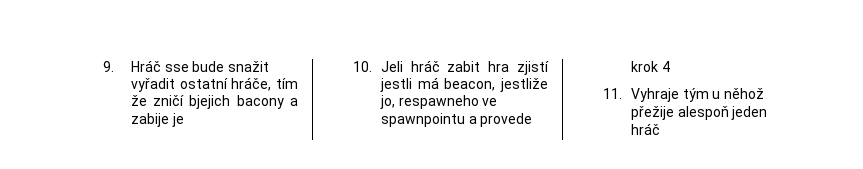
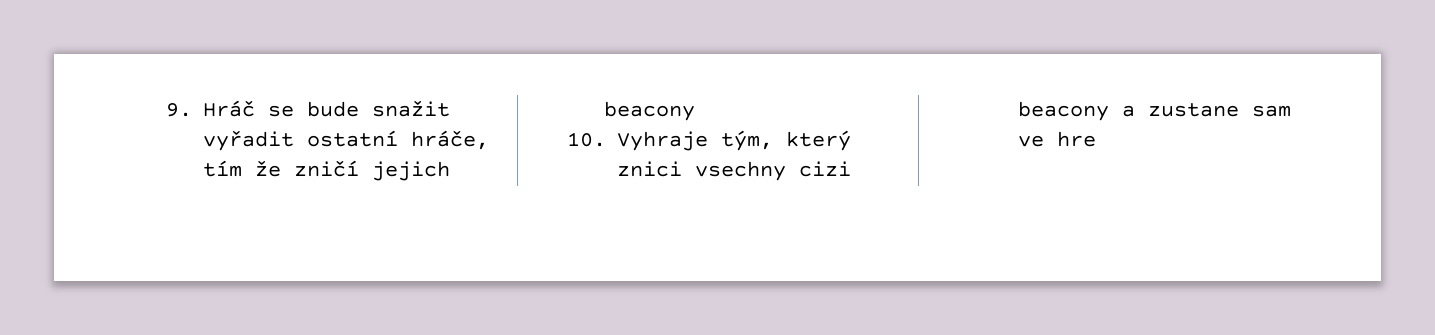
- 9. Hráč sse bude snažit vyřadit ostatní hráče, tím že zničí bjejich bacony a zabije je
- 10. Jeli hráč zabit hra zjistí jestli má beacon, jestliže jo, respawneho ve spawnpointu a provede krok 4
- 11. Vyhraje tým u něhož přežije alespoň jeden hráč
+ 9. Hráč se bude snažit vyřadit ostatní hráče, tím že zničí jejich beacony
+ 10. Vyhraje tým, který znici vsechny cizi beacony a zustane sam ve hre

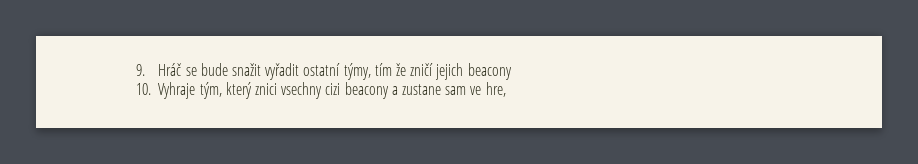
- 9. Hráč se bude snažit vyřadit ostatní hráče, tím že zničí jejich beacony
+ 9. Hráč se bude snažit vyřadit ostatní týmy, tím že zničí jejich beacony
- 10. Vyhraje tým, který znici vsechny cizi beacony a zustane sam ve hre
+ 10. Vyhraje tým, který znici vsechny cizi beacony a zustane sam ve hre,

